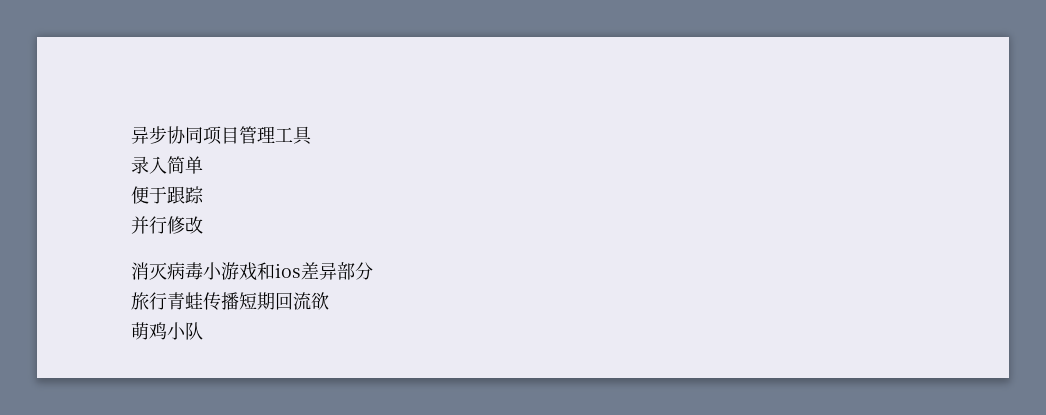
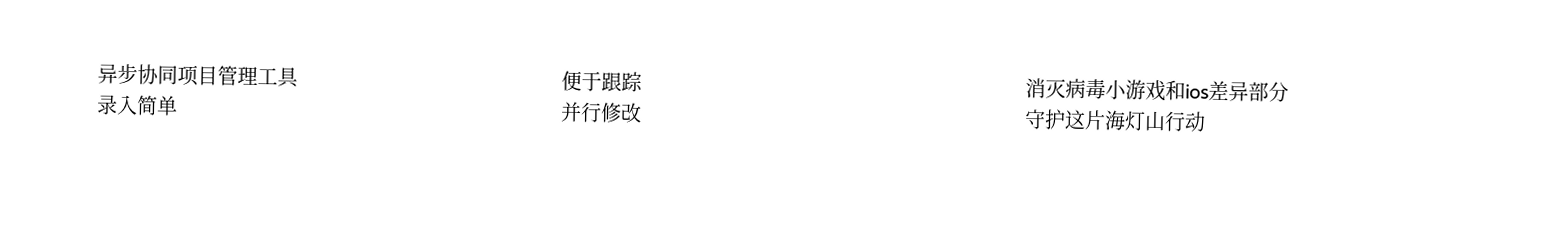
- 旅行青蛙传播短期回流欲
- 萌鸡小队
+ 守护这片海灯山行动

